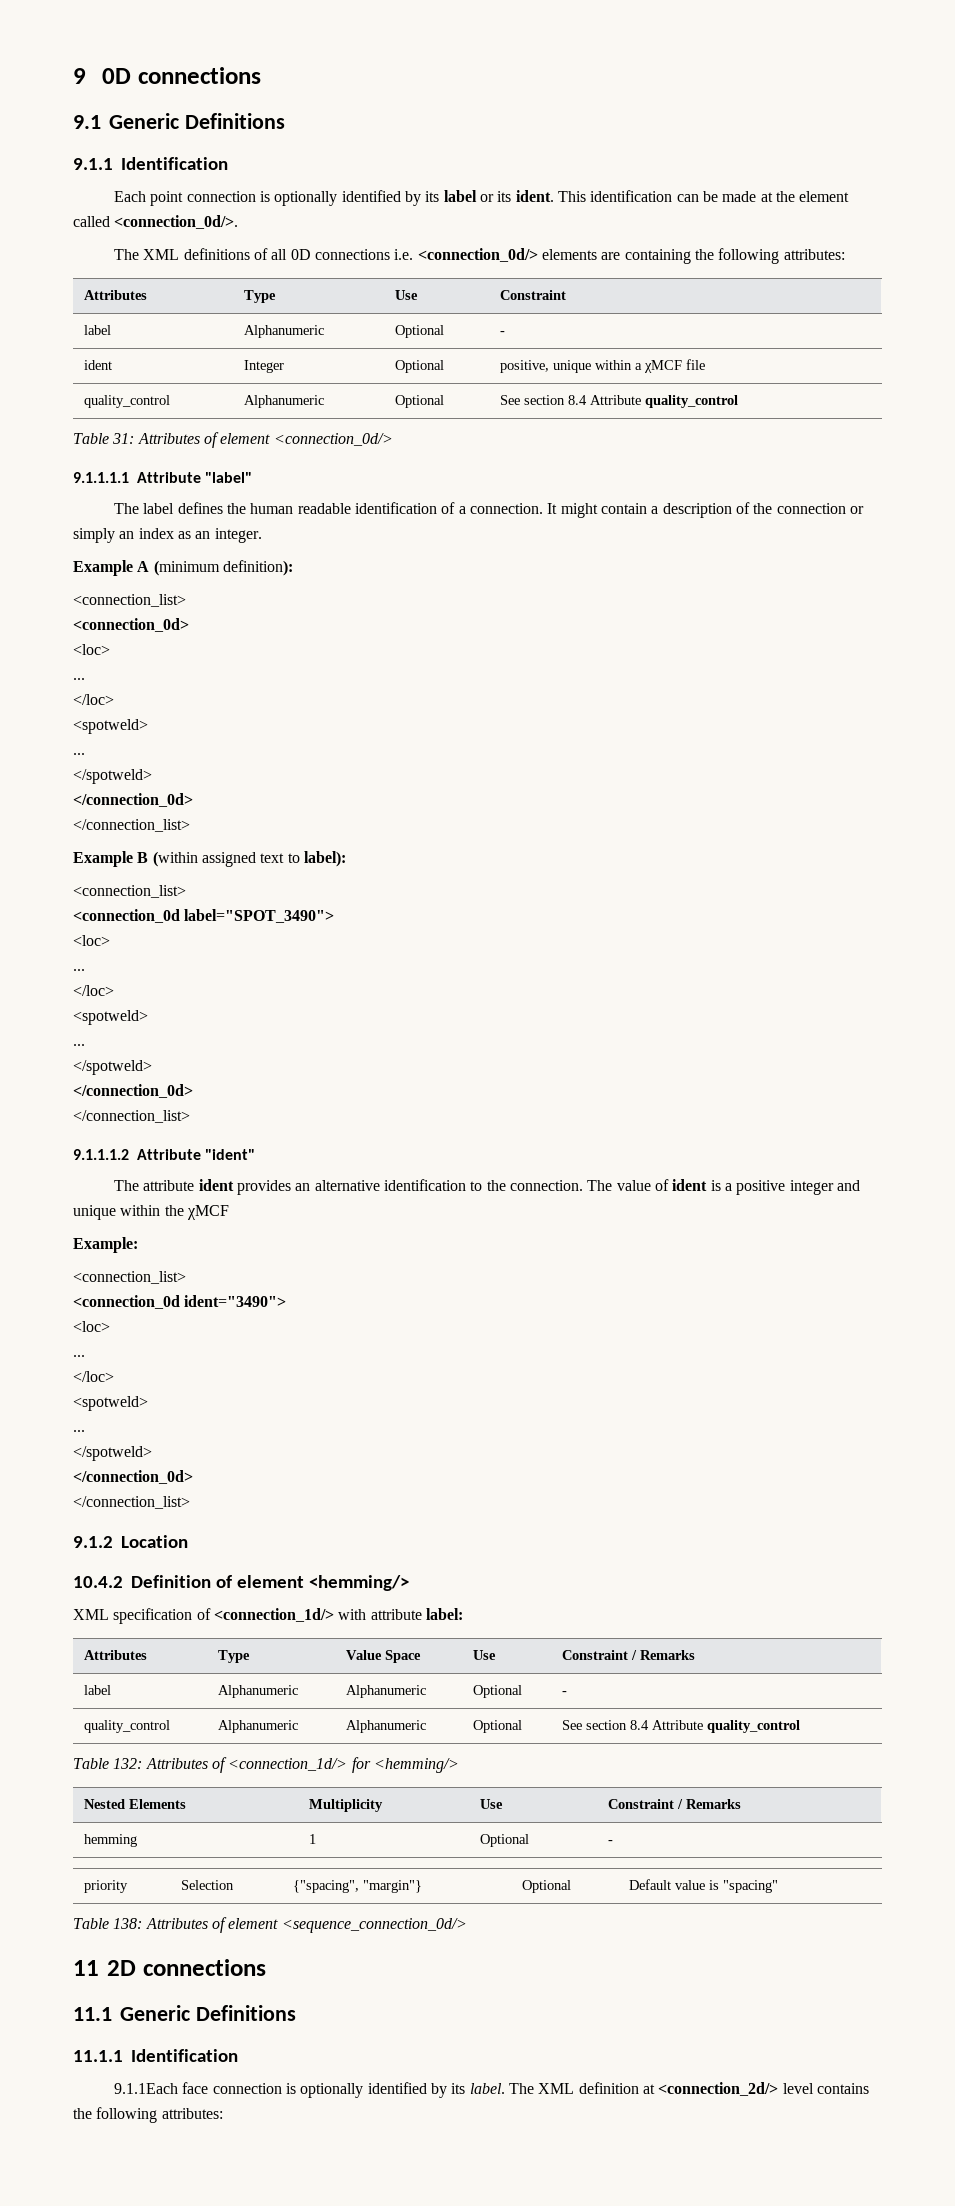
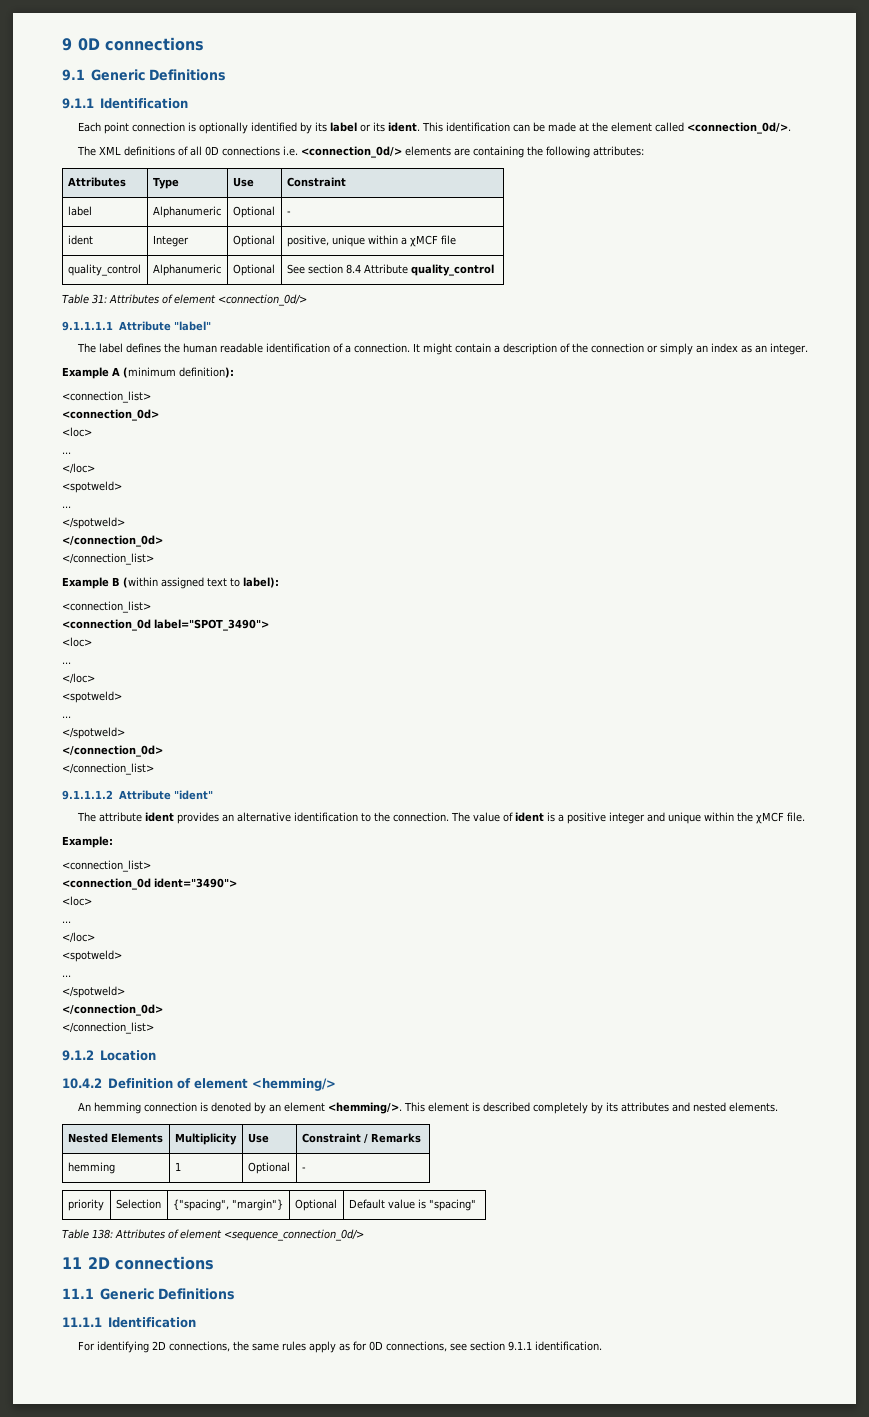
- The value of ident is a positive integer and unique within the χMCF
+ The value of ident is a positive integer and unique within the χMCF file.
- XML specification of <connection_1d/> with attribute label:
- Attributes | Type | Value Space | Use | Constraint / Remarks
- label | Alphanumeric | Alphanumeric | Optional | -
- quality_control | Alphanumeric | Alphanumeric | Optional | See section 8.4 Attribute quality_control
- Table 132: Attributes of <connection_1d/> for <hemming/>
+ An hemming connection is denoted by an element <hemming/>. This element is described completely by its attributes and nested elements.
- 9.1.1Each face connection is optionally identified by its label. The XML definition at <connection_2d/> level contains the following attributes:
+ For identifying 2D connections, the same rules apply as for 0D connections, see section 9.1.1 identification.

